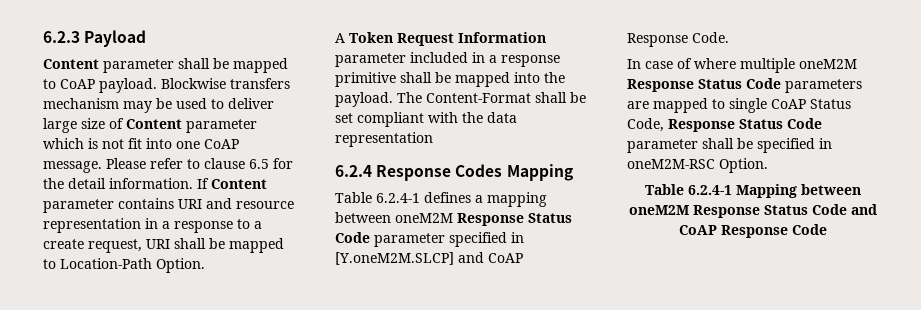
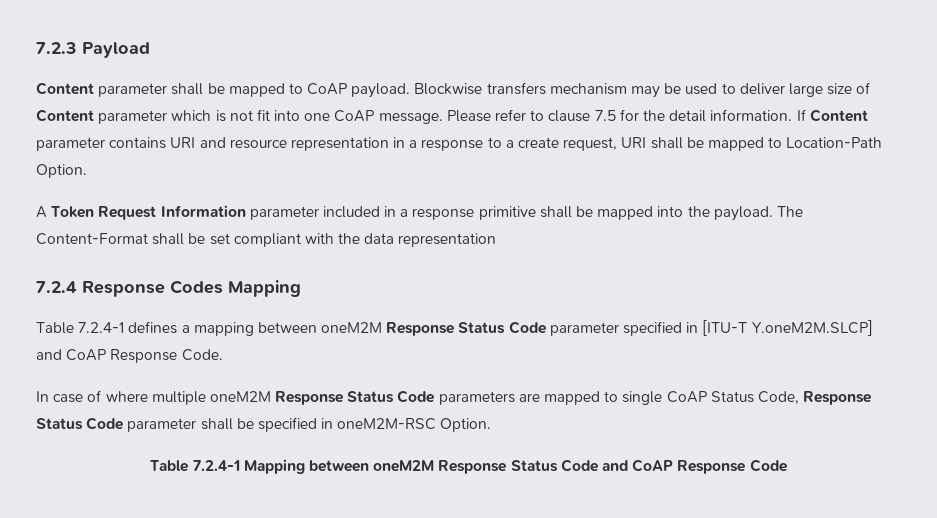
- 6.2.3 Payload
+ 7.2.3 Payload
- Please refer to clause 6.5 for the detail information.
+ Please refer to clause 7.5 for the detail information.
- 6.2.4 Response Codes Mapping
+ 7.2.4 Response Codes Mapping
- Table 6.2.4-1 defines a mapping between oneM2M Response Status Code parameter specified in [Y.oneM2M.SLCP] and CoAP Response Code.
+ Table 7.2.4-1 defines a mapping between oneM2M Response Status Code parameter specified in [ITU-T Y.oneM2M.SLCP] and CoAP Response Code.
- Table 6.2.4-1 Mapping between oneM2M Response Status Code and CoAP Response Code
+ Table 7.2.4-1 Mapping between oneM2M Response Status Code and CoAP Response Code

